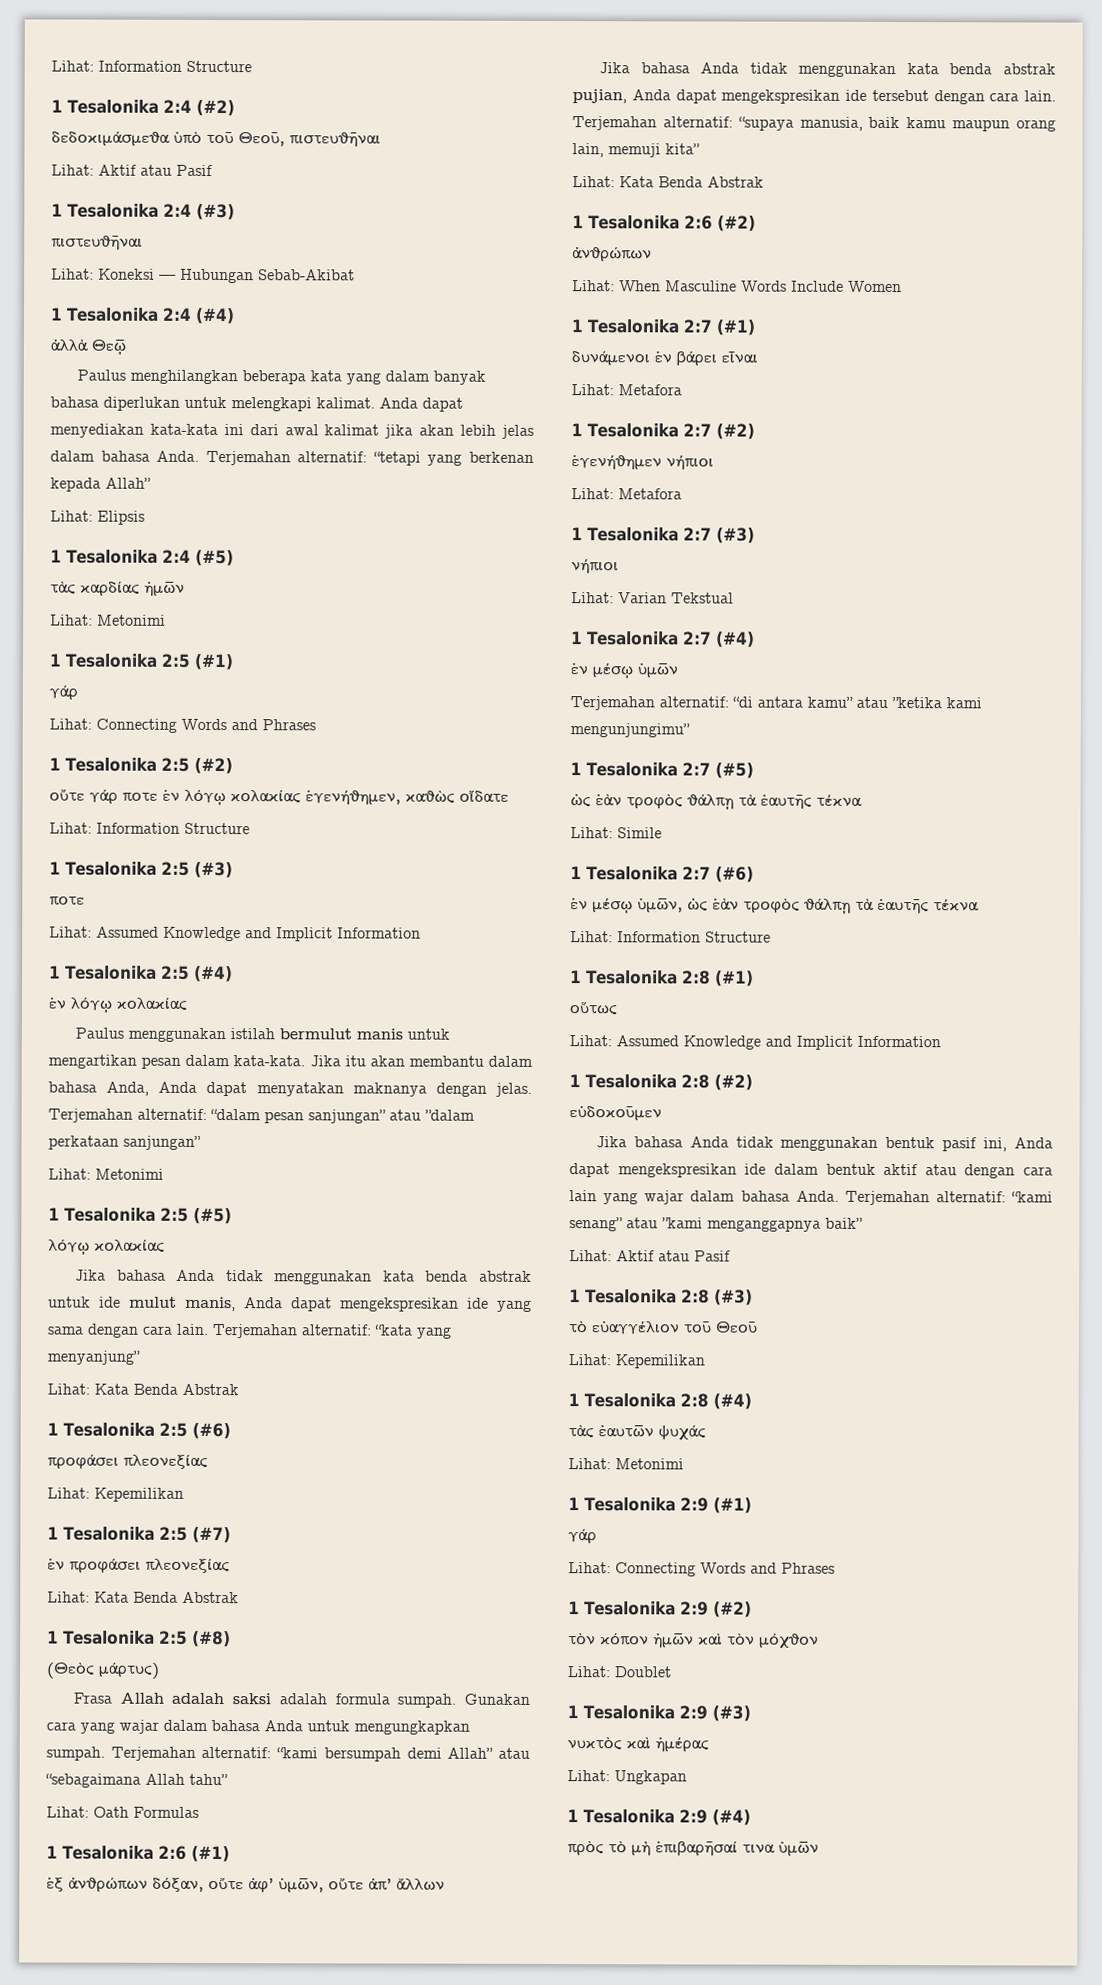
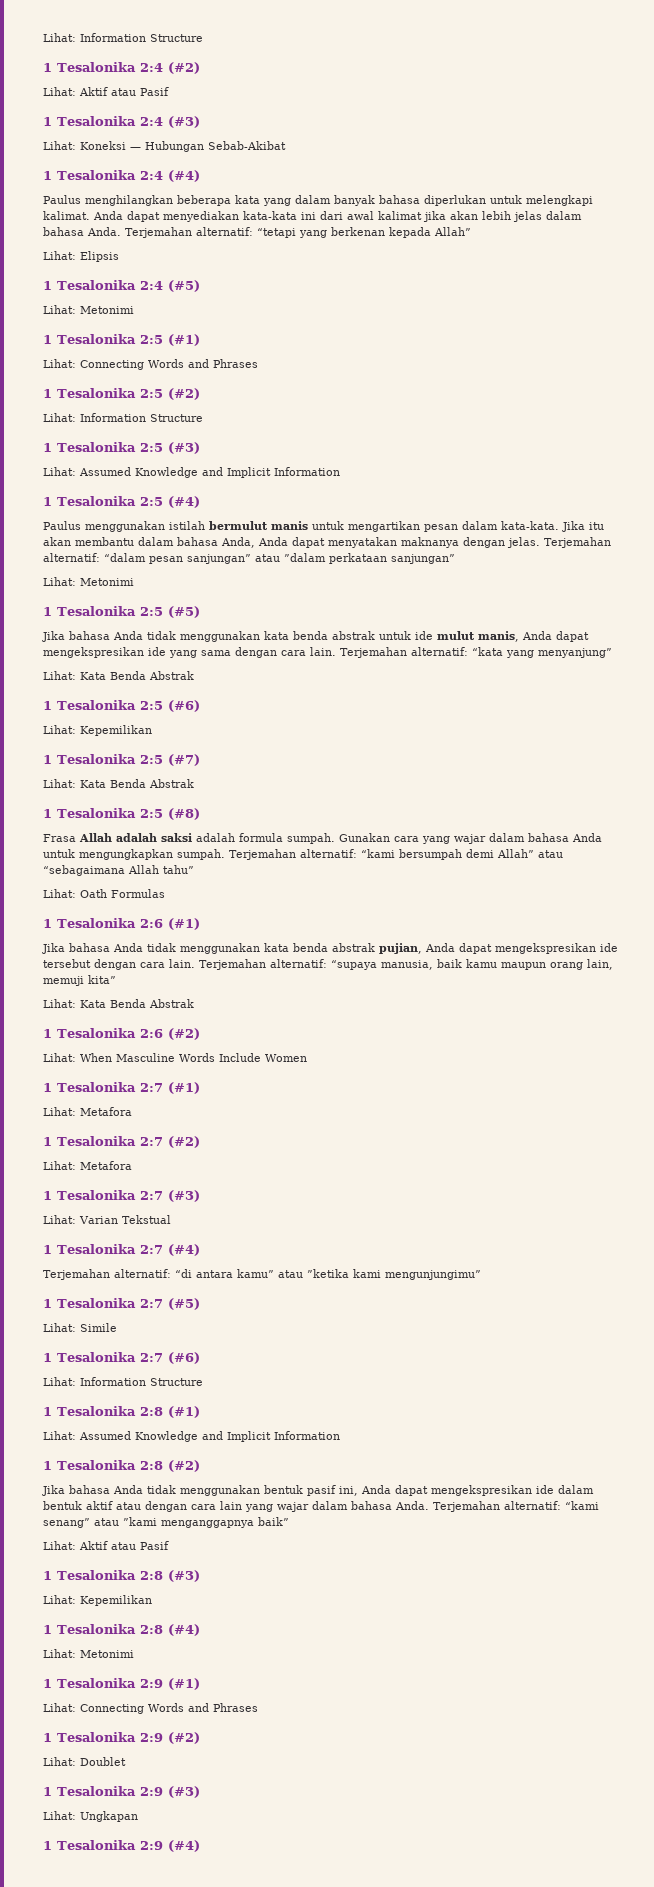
- δεδοκιμάσμεθα ὑπὸ τοῦ Θεοῦ, πιστευθῆναι
  1 Tesalonika 2:4 (#3)
- πιστευθῆναι
- ἀλλὰ Θεῷ
- τὰς καρδίας ἡμῶν
  1 Tesalonika 2:5 (#1)
- γάρ
- οὔτε γάρ ποτε ἐν λόγῳ κολακίας ἐγενήθημεν, καθὼς οἴδατε
  1 Tesalonika 2:5 (#3)
- ποτε
  1 Tesalonika 2:5 (#4)
- ἐν λόγῳ κολακίας
  1 Tesalonika 2:5 (#5)
- λόγῳ κολακίας
  1 Tesalonika 2:5 (#6)
- προφάσει πλεονεξίας
- ἐν προφάσει πλεονεξίας
- (Θεὸς μάρτυς)
- ἐξ ἀνθρώπων δόξαν, οὔτε ἀφ’ ὑμῶν, οὔτε ἀπ’ ἄλλων
  1 Tesalonika 2:6 (#2)
- ἀνθρώπων
- δυνάμενοι ἐν βάρει εἶναι
- ἐγενήθημεν νήπιοι
  1 Tesalonika 2:7 (#3)
- νήπιοι
- ἐν μέσῳ ὑμῶν
  1 Tesalonika 2:7 (#5)
- ὡς ἐὰν τροφὸς θάλπῃ τὰ ἑαυτῆς τέκνα
- ἐν μέσῳ ὑμῶν, ὡς ἐὰν τροφὸς θάλπῃ τὰ ἑαυτῆς τέκνα
- οὕτως
- εὐδοκοῦμεν
- τὸ εὐαγγέλιον τοῦ Θεοῦ
- τὰς ἑαυτῶν ψυχάς
  1 Tesalonika 2:9 (#1)
- γάρ
- τὸν κόπον ἡμῶν καὶ τὸν μόχθον
- νυκτὸς καὶ ἡμέρας
- πρὸς τὸ μὴ ἐπιβαρῆσαί τινα ὑμῶν

